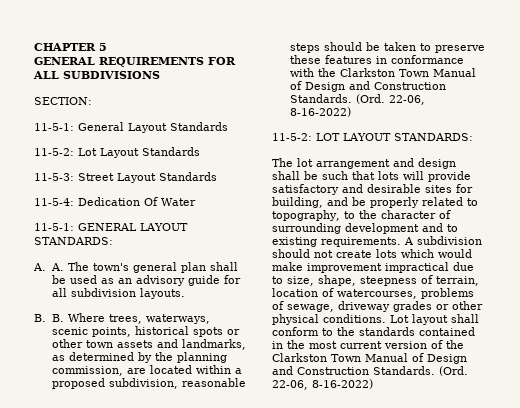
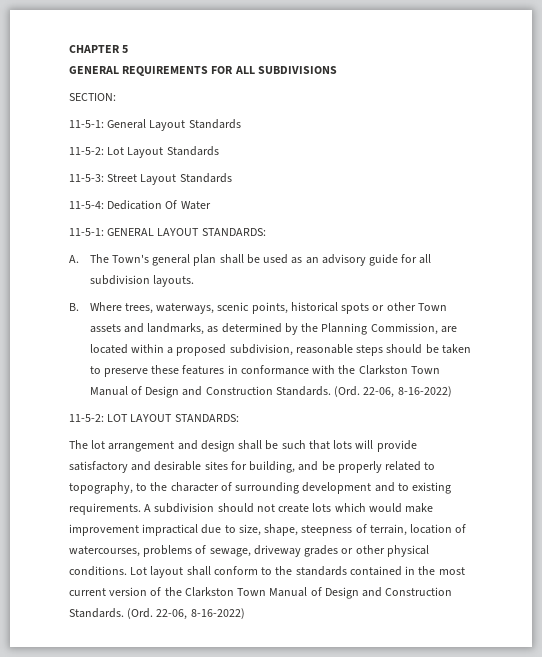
- A. A. The town's general plan shall be used as an advisory guide for all subdivision layouts.
+ A. The Town's general plan shall be used as an advisory guide for all subdivision layouts.
- B. B. Where trees, waterways, scenic points, historical spots or other town assets and landmarks, as determined by the planning commission, are located within a proposed subdivision, reasonable steps should be taken to preserve these features in conformance with the Clarkston Town Manual of Design and Construction Standards.
+ B. Where trees, waterways, scenic points, historical spots or other Town assets and landmarks, as determined by the Planning Commission, are located within a proposed subdivision, reasonable steps should be taken to preserve these features in conformance with the Clarkston Town Manual of Design and Construction Standards.

